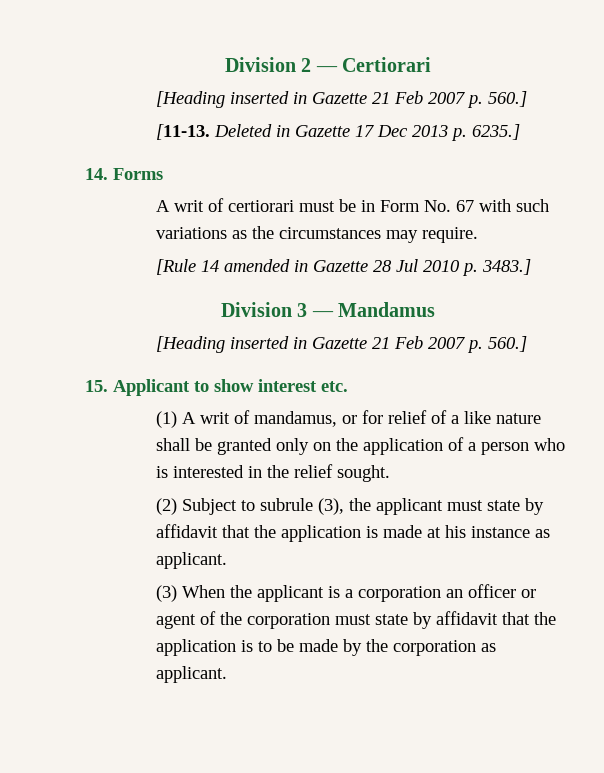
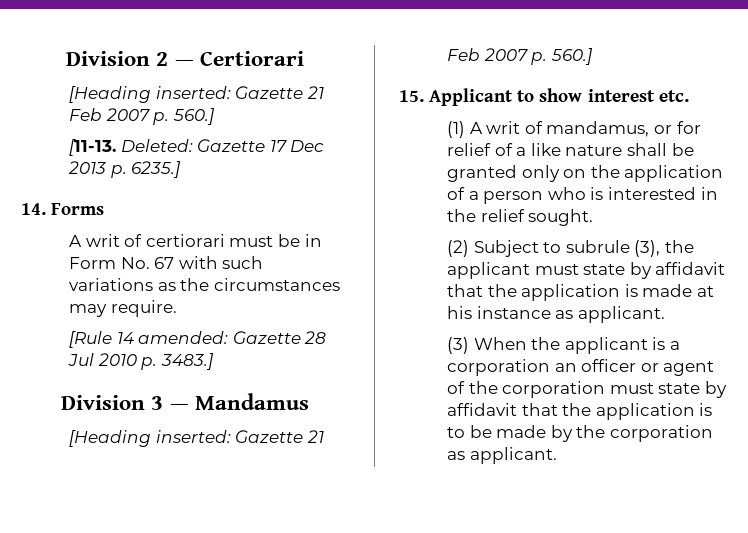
  Division 2 — Certiorari
- [Heading inserted in Gazette 21 Feb 2007 p. 560.]
+ [Heading inserted: Gazette 21 Feb 2007 p. 560.]
- Deleted in Gazette 17 Dec 2013 p. 6235.]
+ Deleted: Gazette 17 Dec 2013 p. 6235.]
- [Rule 14 amended in Gazette 28 Jul 2010 p. 3483.]
+ [Rule 14 amended: Gazette 28 Jul 2010 p. 3483.]
  Division 3 — Mandamus
- [Heading inserted in Gazette 21 Feb 2007 p. 560.]
+ [Heading inserted: Gazette 21 Feb 2007 p. 560.]

